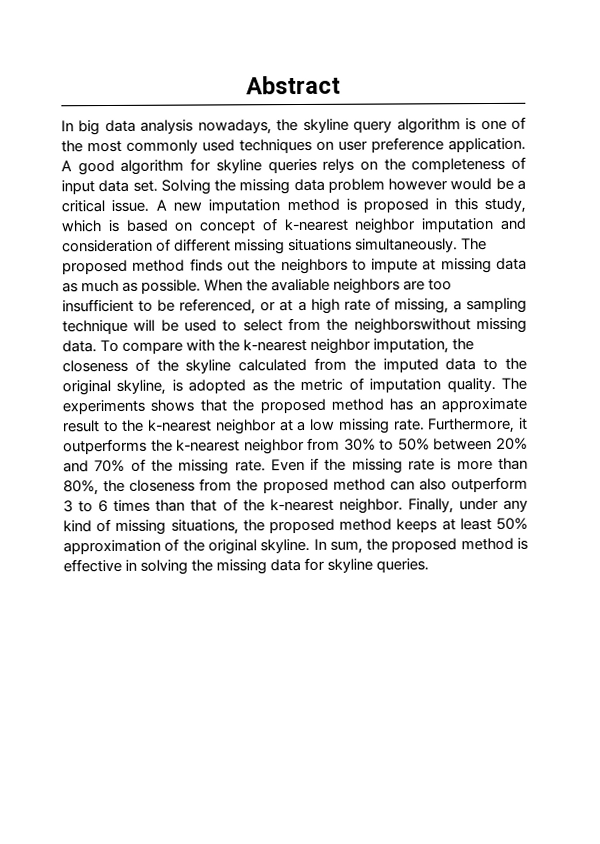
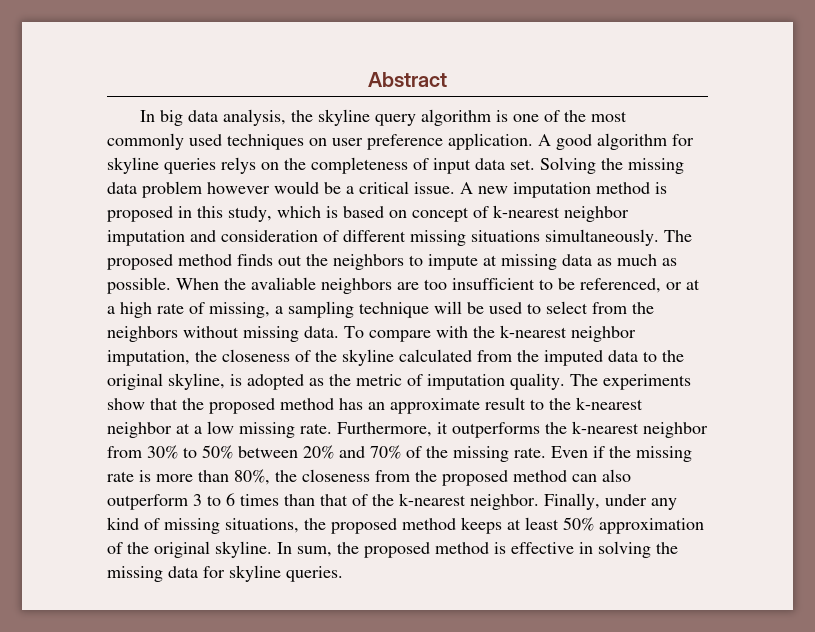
- In big data analysis nowadays, the skyline query algorithm is one of the most commonly used techniques on user preference application.
+ In big data analysis, the skyline query algorithm is one of the most commonly used techniques on user preference application.
- When the avaliable neighbors are too insufficient to be referenced, or at a high rate of missing, a sampling technique will be used to select from the neighborswithout missing data.
+ When the avaliable neighbors are too insufficient to be referenced, or at a high rate of missing, a sampling technique will be used to select from the neighbors without missing data.
- The experiments shows that the proposed method has an approximate result to the k-nearest neighbor at a low missing rate.
+ The experiments show that the proposed method has an approximate result to the k-nearest neighbor at a low missing rate.

